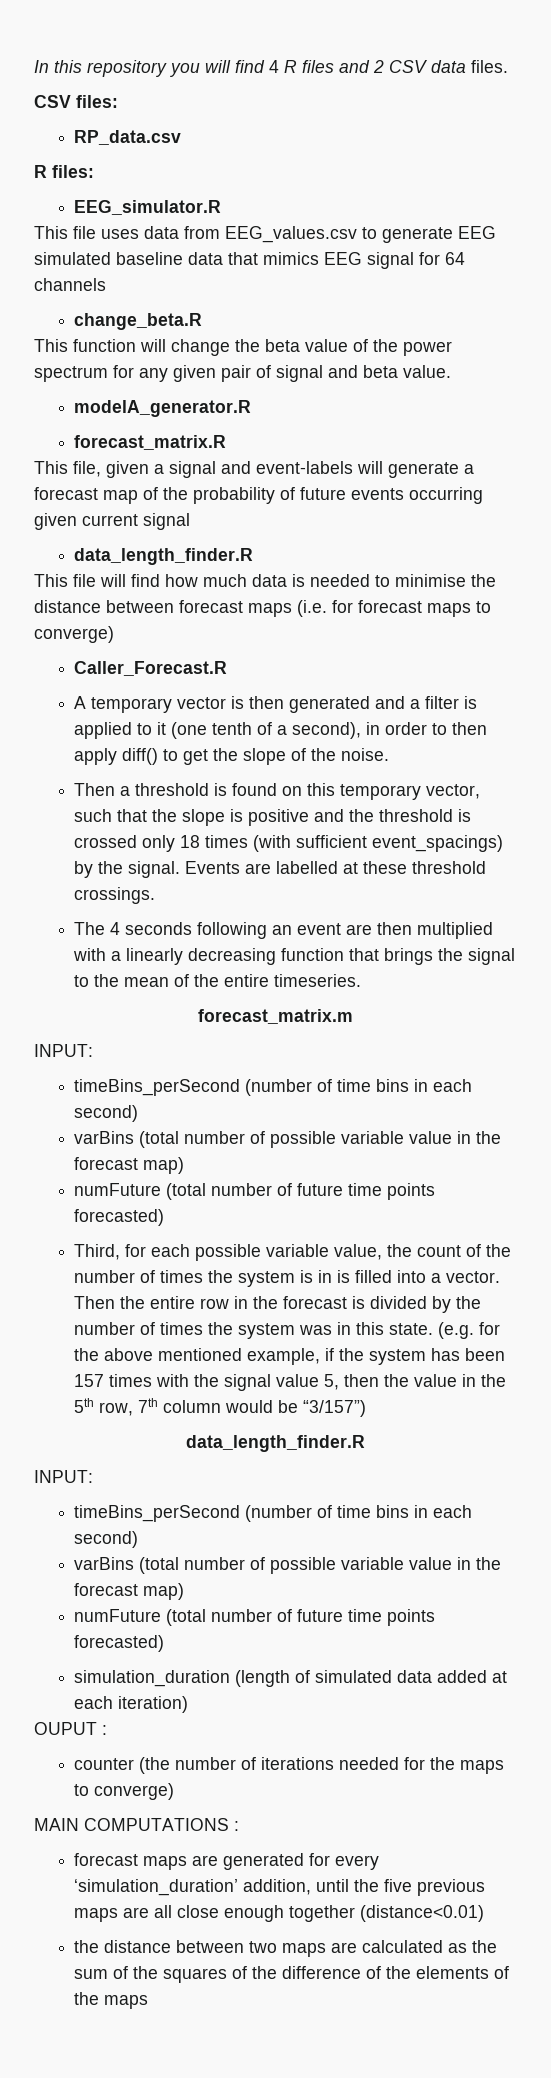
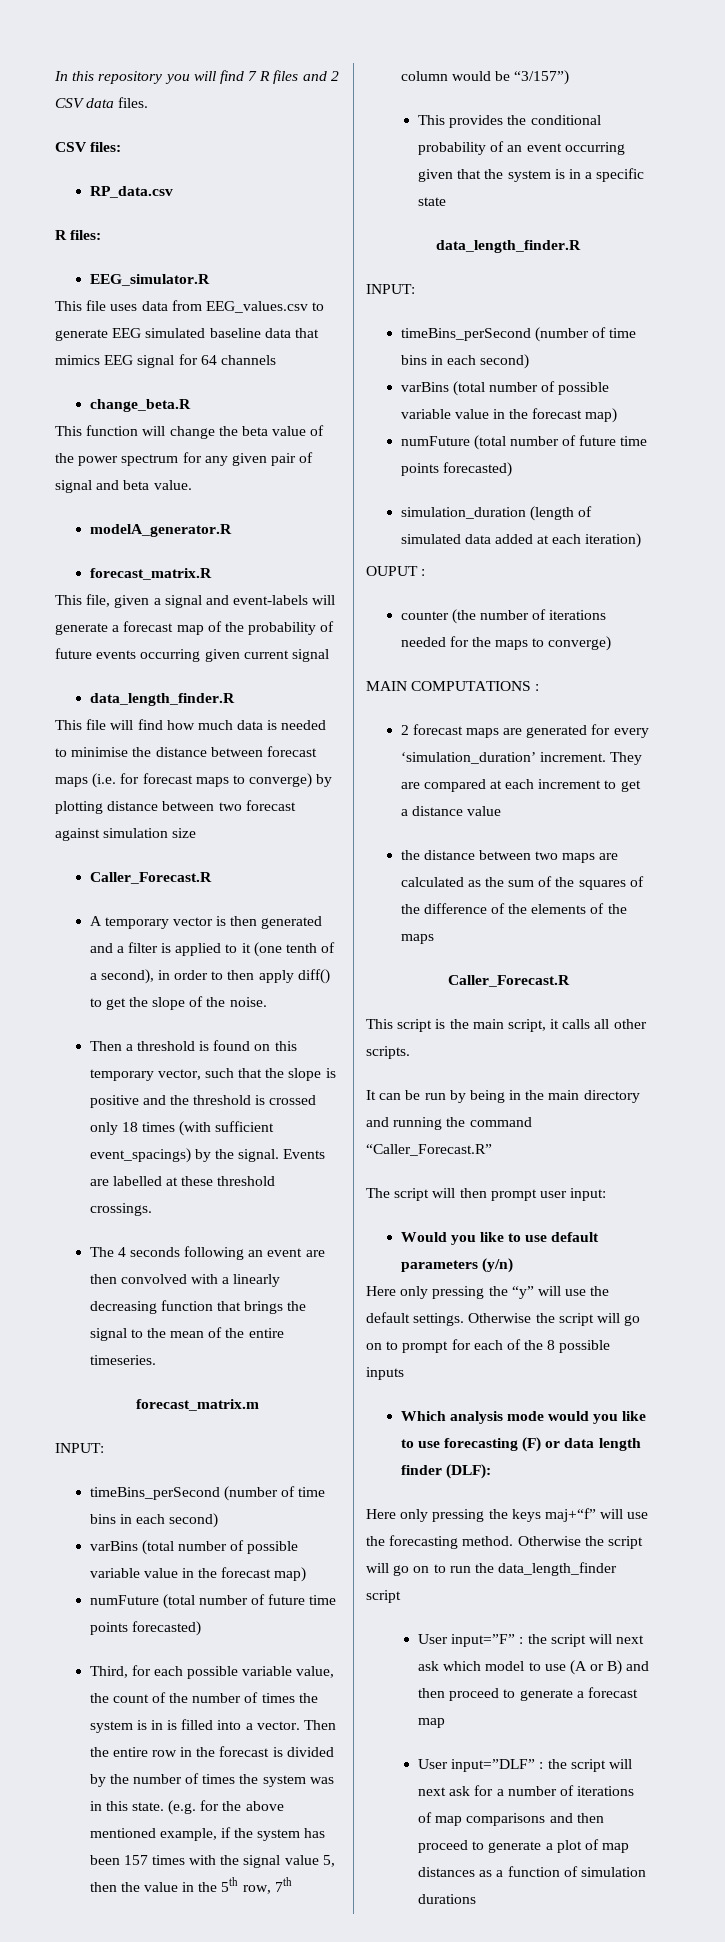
- In this repository you will find 4 R files and 2 CSV data files.
+ In this repository you will find 7 R files and 2 CSV data files.
- This file will find how much data is needed to minimise the distance between forecast maps (i.e. for forecast maps to converge)
+ This file will find how much data is needed to minimise the distance between forecast maps (i.e. for forecast maps to converge) by plotting distance between two forecast against simulation size
- The 4 seconds following an event are then multiplied with a linearly decreasing function that brings the signal to the mean of the entire timeseries.
+ The 4 seconds following an event are then convolved with a linearly decreasing function that brings the signal to the mean of the entire timeseries.
+ This provides the conditional probability of an event occurring given that the system is in a specific state
- forecast maps are generated for every ‘simulation_duration’ addition, until the five previous maps are all close enough together (distance<0.01)
+ 2 forecast maps are generated for every ‘simulation_duration’ increment. They are compared at each increment to get a distance value
  the distance between two maps are calculated as the sum of the squares of the difference of the elements of the maps
+ Caller_Forecast.R
+ This script is the main script, it calls all other scripts.
+ It can be run by being in the main directory and running the command “Caller_Forecast.R”
+ The script will then prompt user input:
+ Would you like to use default parameters (y/n)
+ Here only pressing the “y” will use the default settings. Otherwise the script will go on to prompt for each of the 8 possible inputs
+ Which analysis mode would you like to use forecasting (F) or data length finder (DLF):
+ Here only pressing the keys maj+“f” will use the forecasting method. Otherwise the script will go on to run the data_length_finder script
+ User input=”F” : the script will next ask which model to use (A or B) and then proceed to generate a forecast map
+ User input=”DLF” : the script will next ask for a number of iterations of map comparisons and then proceed to generate a plot of map distances as a function of simulation durations

